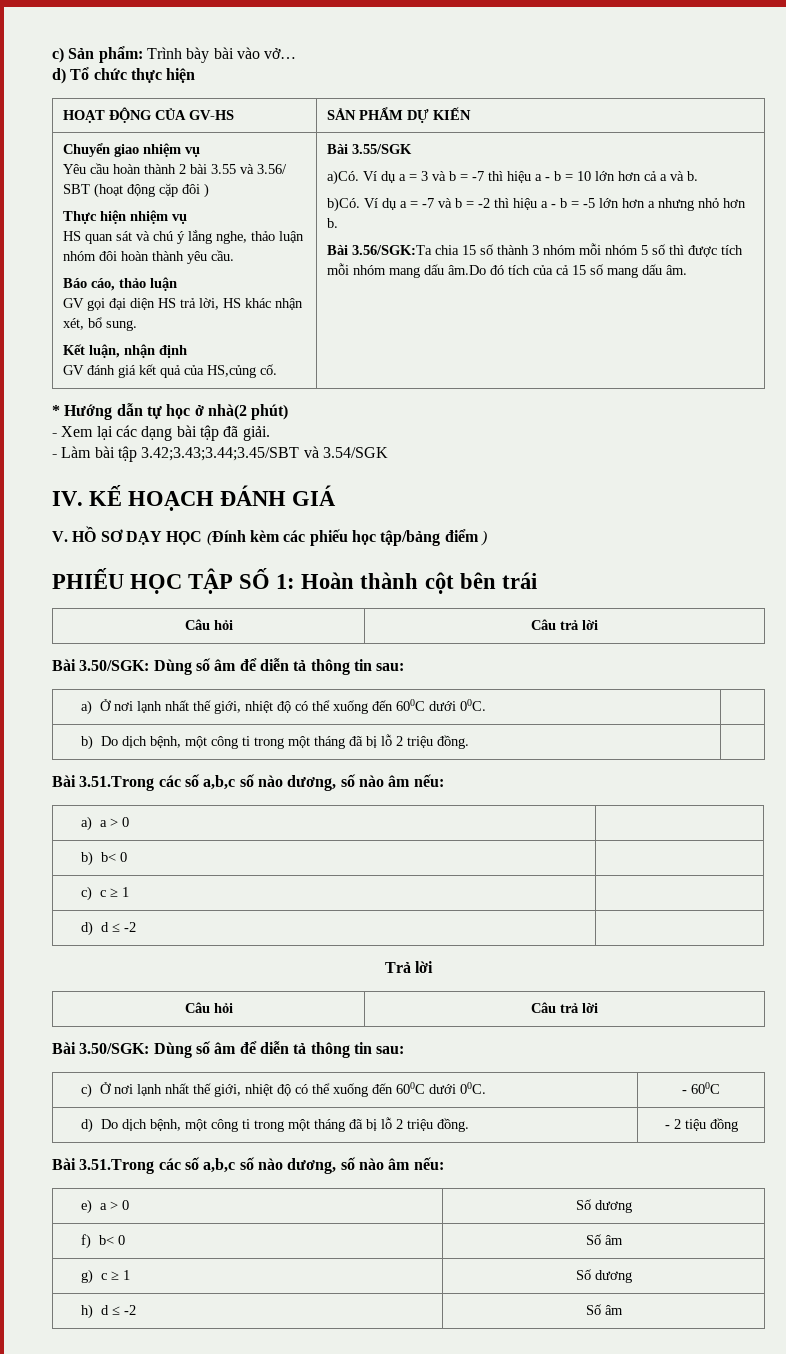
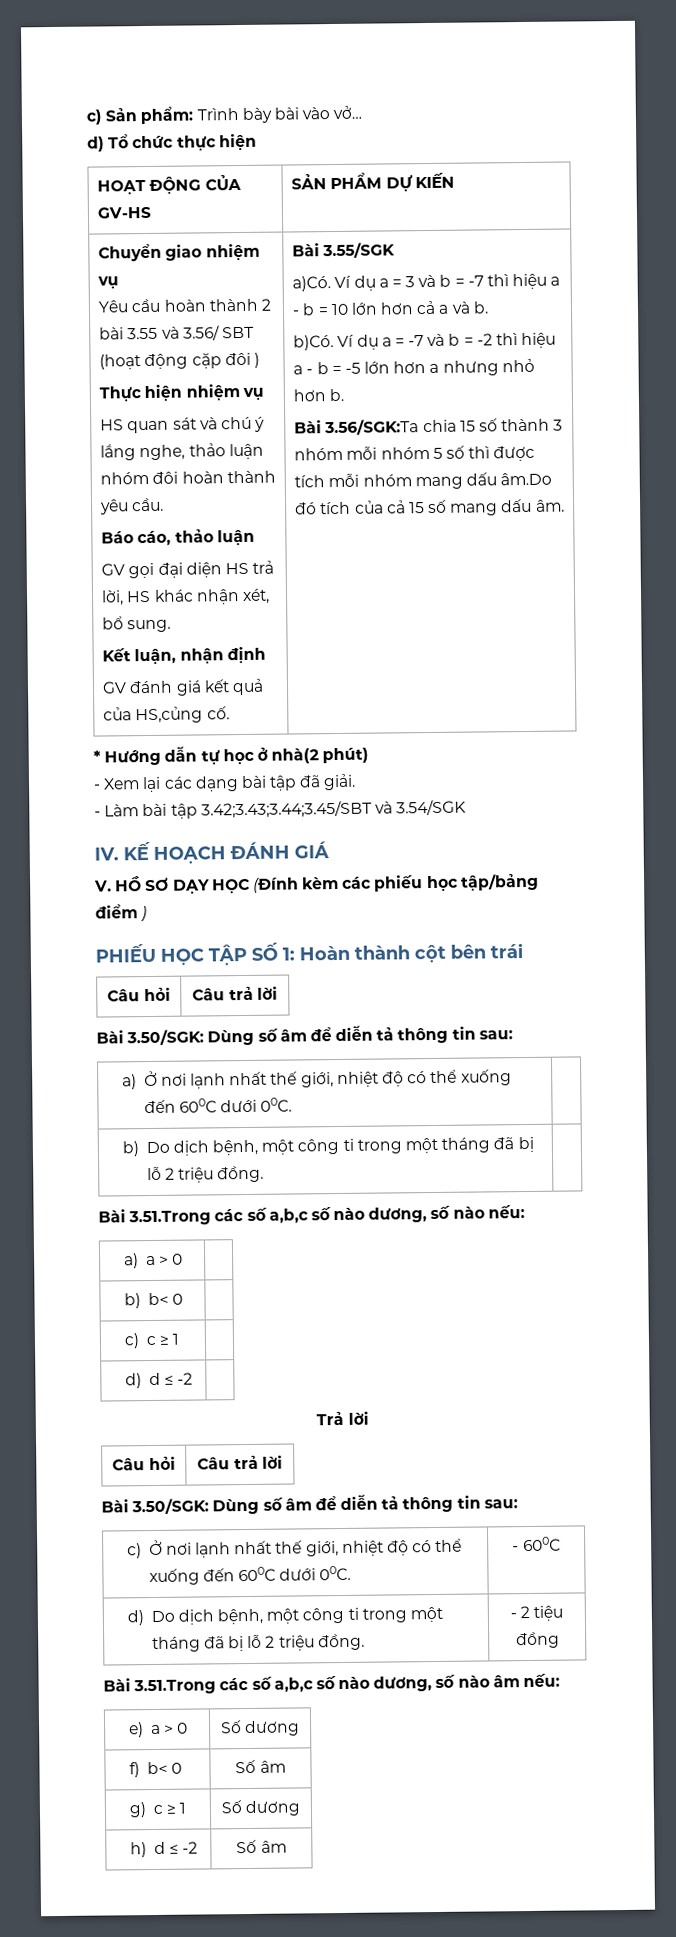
  b) Do dịch bệnh, một công ti trong một tháng đã bị lỗ 2 triệu đồng. |
- Bài 3.51.Trong các số a,b,c số nào dương, số nào âm nếu:
+ Bài 3.51.Trong các số a,b,c số nào dương, số nào nếu:

